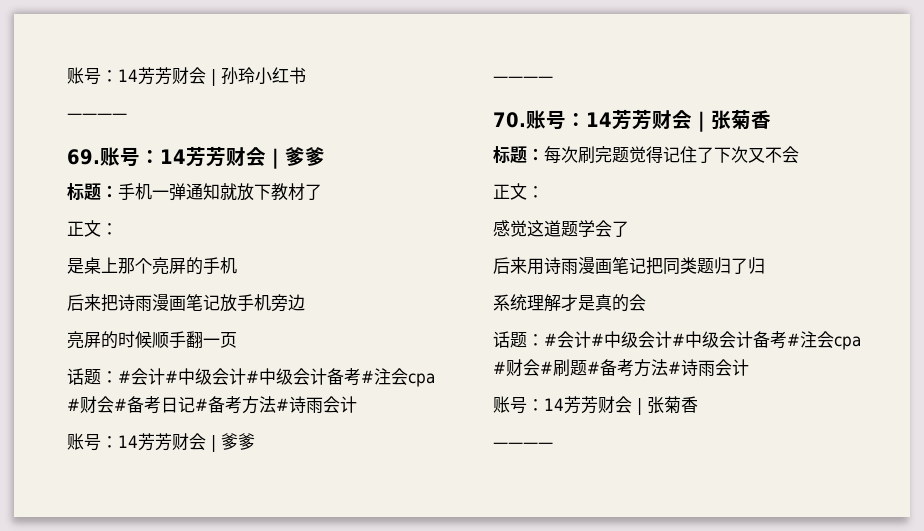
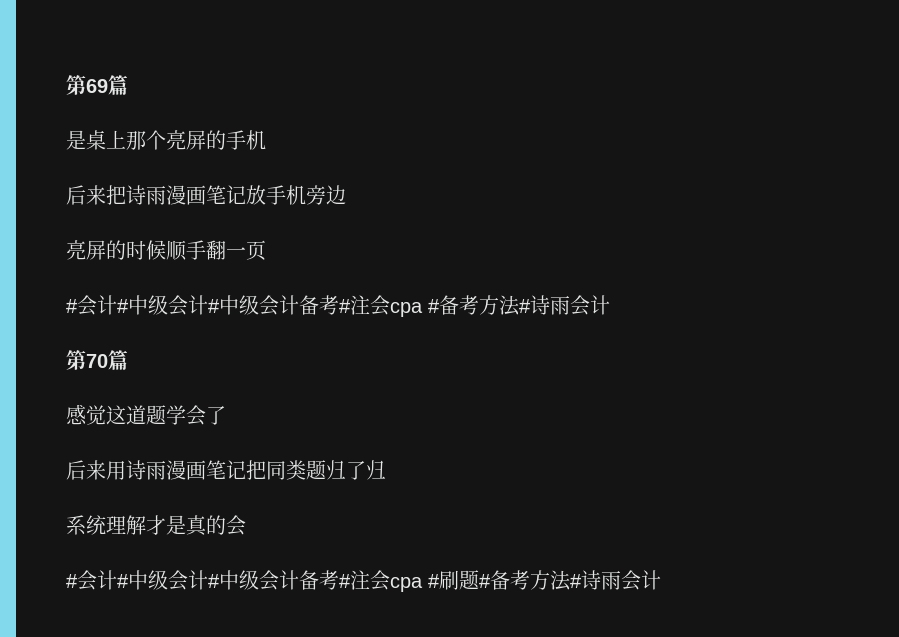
- 账号：14芳芳财会 | 孙玲小红书
- ————
- 69.账号：14芳芳财会 | 爹爹
- 标题：手机一弹通知就放下教材了
- 正文：
+ 第69篇
- 话题：#会计#中级会计#中级会计备考#注会cpa #财会#备考日记#备考方法#诗雨会计
- 账号：14芳芳财会 | 爹爹
- ————
- 70.账号：14芳芳财会 | 张菊香
- 标题：每次刷完题觉得记住了下次又不会
- 正文：
+ #会计#中级会计#中级会计备考#注会cpa #备考方法#诗雨会计
+ 第70篇
- 话题：#会计#中级会计#中级会计备考#注会cpa #财会#刷题#备考方法#诗雨会计
- 账号：14芳芳财会 | 张菊香
- ————
+ #会计#中级会计#中级会计备考#注会cpa #刷题#备考方法#诗雨会计

